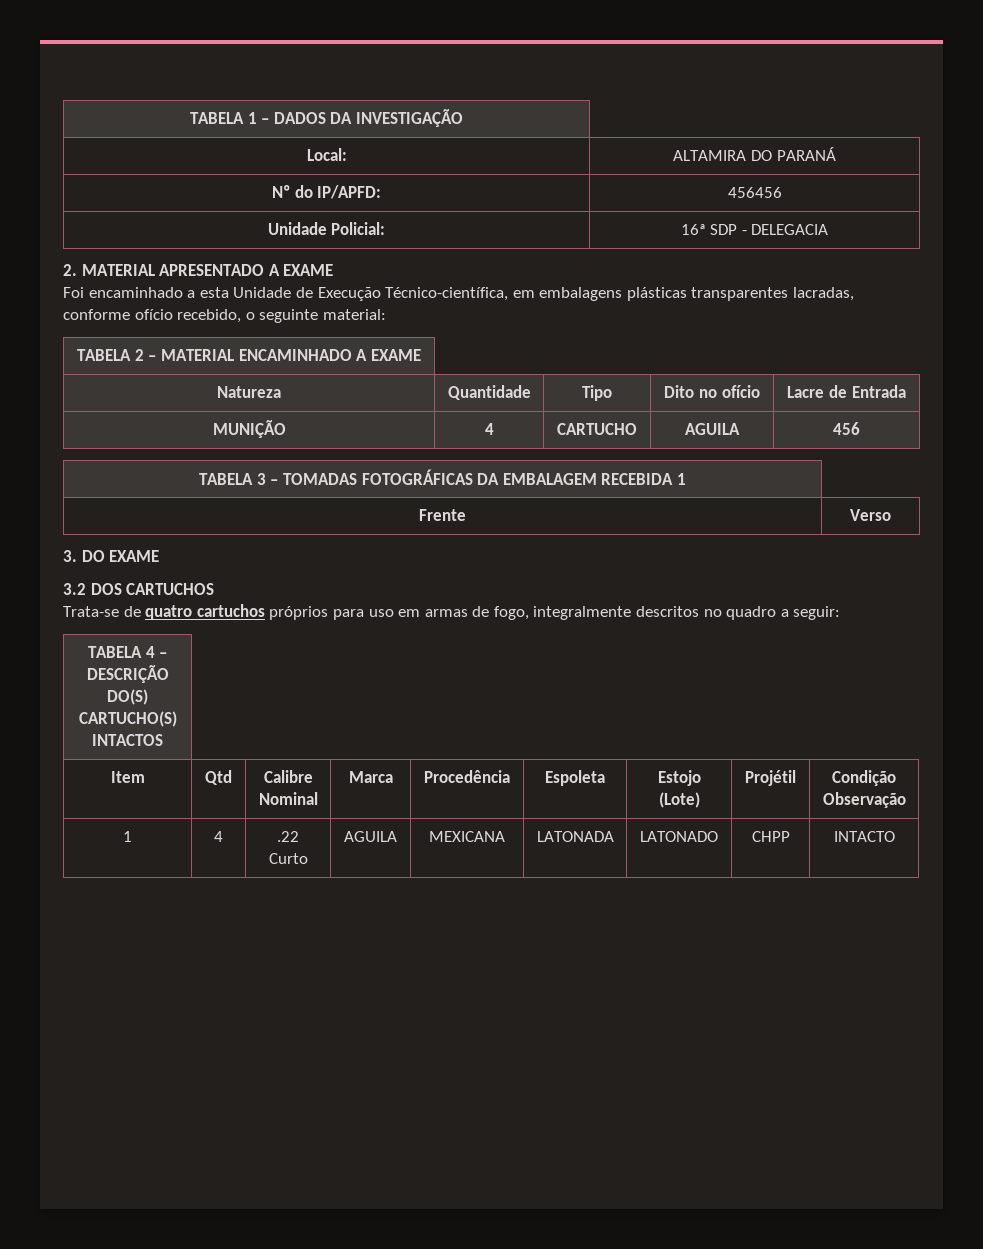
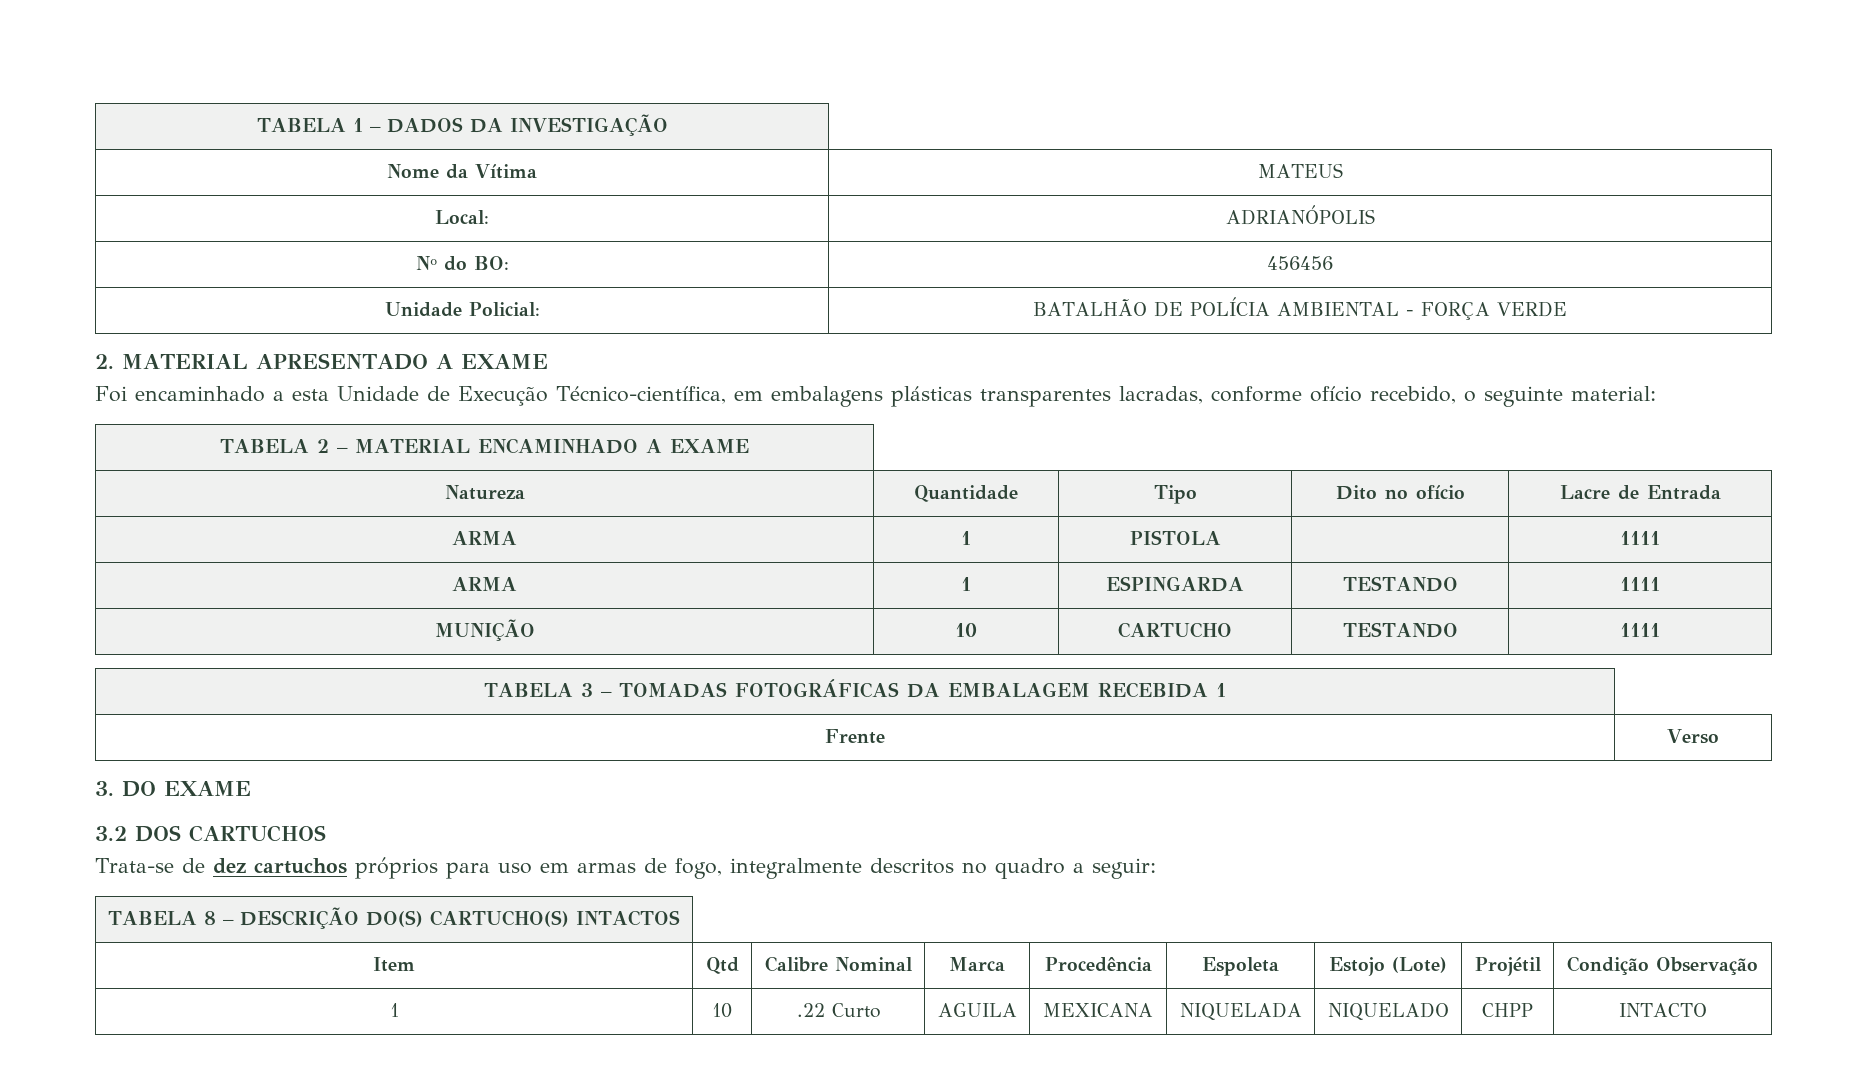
- Local: | ALTAMIRA DO PARANÁ
+ Nome da Vítima | MATEUS
+ Local: | ADRIANÓPOLIS
- Nº do IP/APFD: | 456456
+ Nº do BO: | 456456
- Unidade Policial: | 16ª SDP - DELEGACIA
+ Unidade Policial: | BATALHÃO DE POLÍCIA AMBIENTAL - FORÇA VERDE
+ ARMA | 1 | PISTOLA | | 1111
+ ARMA | 1 | ESPINGARDA | TESTANDO | 1111
- MUNIÇÃO | 4 | CARTUCHO | AGUILA | 456
+ MUNIÇÃO | 10 | CARTUCHO | TESTANDO | 1111
- Trata-se de quatro cartuchos próprios para uso em armas de fogo, integralmente descritos no quadro a seguir:
+ Trata-se de dez cartuchos próprios para uso em armas de fogo, integralmente descritos no quadro a seguir:
- TABELA 4 – DESCRIÇÃO DO(S) CARTUCHO(S) INTACTOS
+ TABELA 8 – DESCRIÇÃO DO(S) CARTUCHO(S) INTACTOS
- 1 | 4 | .22 Curto | AGUILA | MEXICANA | LATONADA | LATONADO | CHPP | INTACTO
+ 1 | 10 | .22 Curto | AGUILA | MEXICANA | NIQUELADA | NIQUELADO | CHPP | INTACTO

